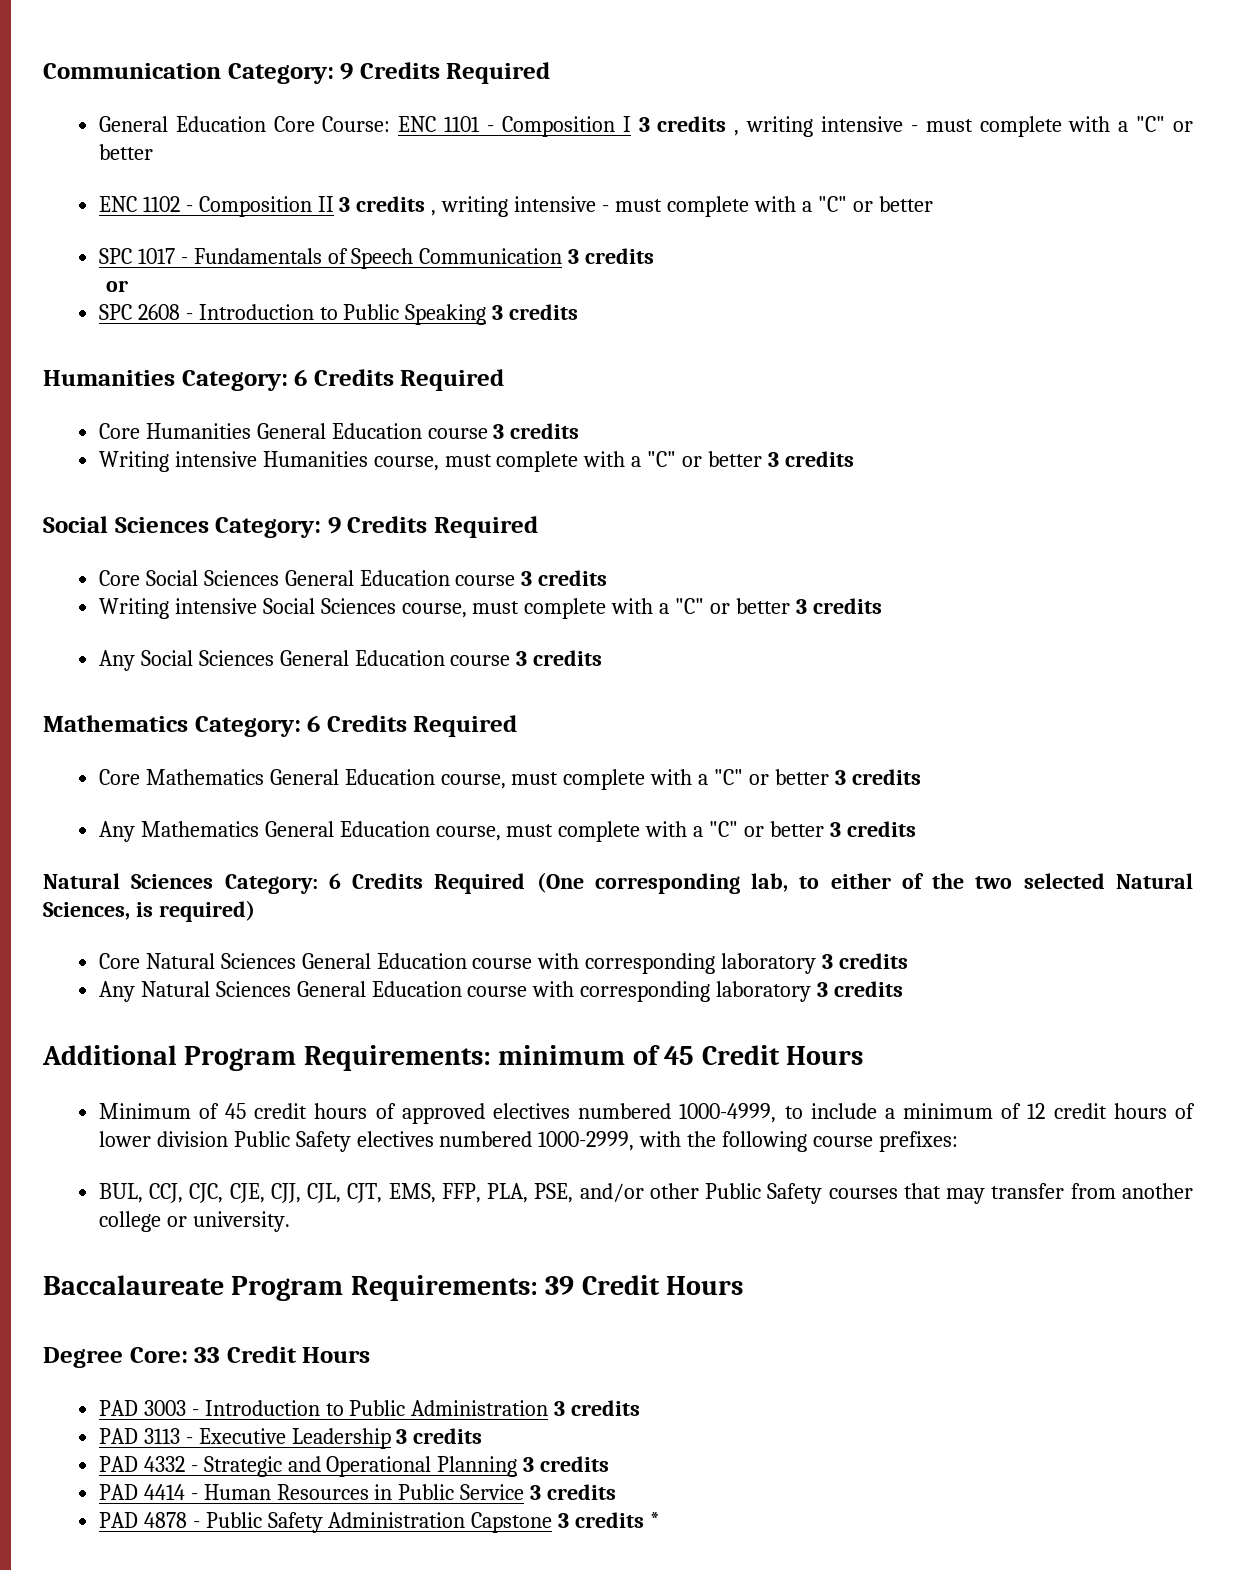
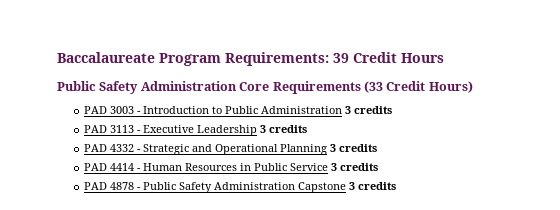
- Communication Category: 9 Credits Required
- General Education Core Course: ENC 1101 - Composition I 3 credits , writing intensive - must complete with a "C" or better
- ENC 1102 - Composition II 3 credits , writing intensive - must complete with a "C" or better
- SPC 1017 - Fundamentals of Speech Communication 3 credits
- or
- SPC 2608 - Introduction to Public Speaking 3 credits
- Humanities Category: 6 Credits Required
- Core Humanities General Education course 3 credits
- Writing intensive Humanities course, must complete with a "C" or better 3 credits
- Social Sciences Category: 9 Credits Required
- Core Social Sciences General Education course 3 credits
- Writing intensive Social Sciences course, must complete with a "C" or better 3 credits
- Any Social Sciences General Education course 3 credits
- Mathematics Category: 6 Credits Required
- Core Mathematics General Education course, must complete with a "C" or better 3 credits
- Any Mathematics General Education course, must complete with a "C" or better 3 credits
- Natural Sciences Category: 6 Credits Required (One corresponding lab, to either of the two selected Natural Sciences, is required)
- Core Natural Sciences General Education course with corresponding laboratory 3 credits
- Any Natural Sciences General Education course with corresponding laboratory 3 credits
- Additional Program Requirements: minimum of 45 Credit Hours
- Minimum of 45 credit hours of approved electives numbered 1000-4999, to include a minimum of 12 credit hours of lower division Public Safety electives numbered 1000-2999, with the following course prefixes:
- BUL, CCJ, CJC, CJE, CJJ, CJL, CJT, EMS, FFP, PLA, PSE, and/or other Public Safety courses that may transfer from another college or university.
- Degree Core: 33 Credit Hours
+ Public Safety Administration Core Requirements (33 Credit Hours)
- PAD 4878 - Public Safety Administration Capstone 3 credits *
+ PAD 4878 - Public Safety Administration Capstone 3 credits

